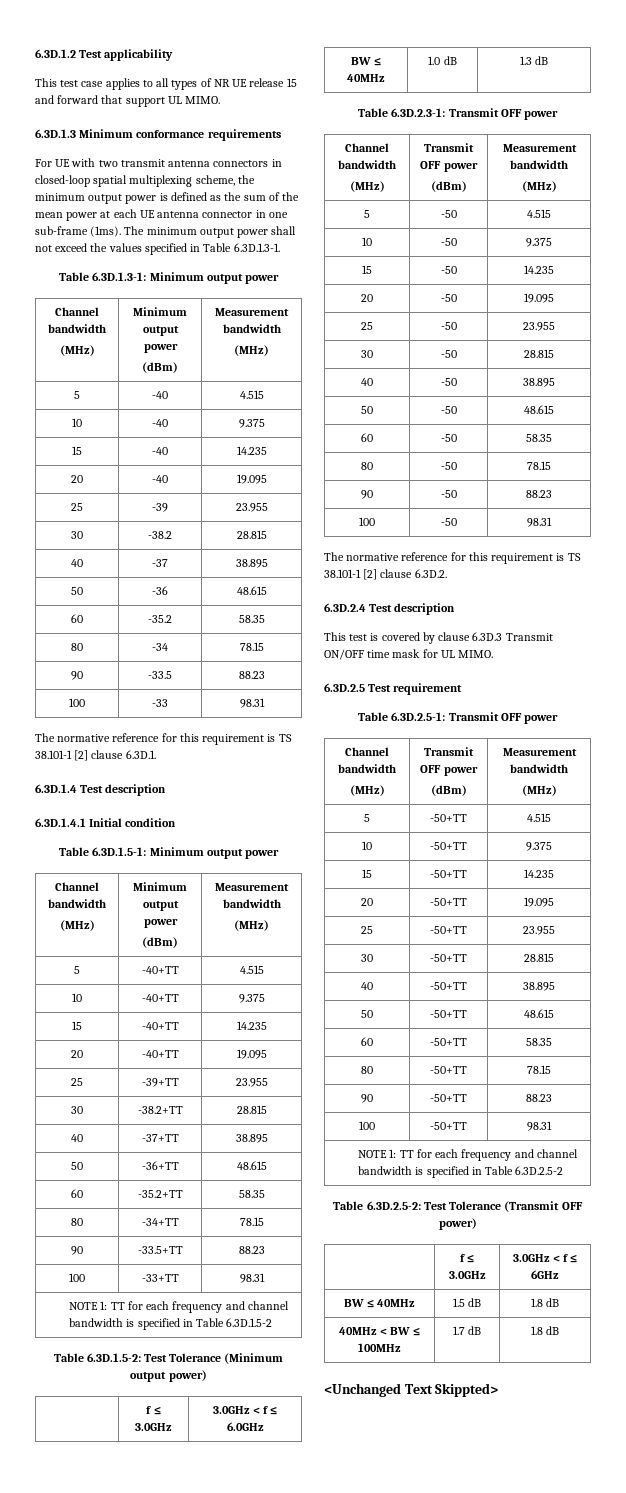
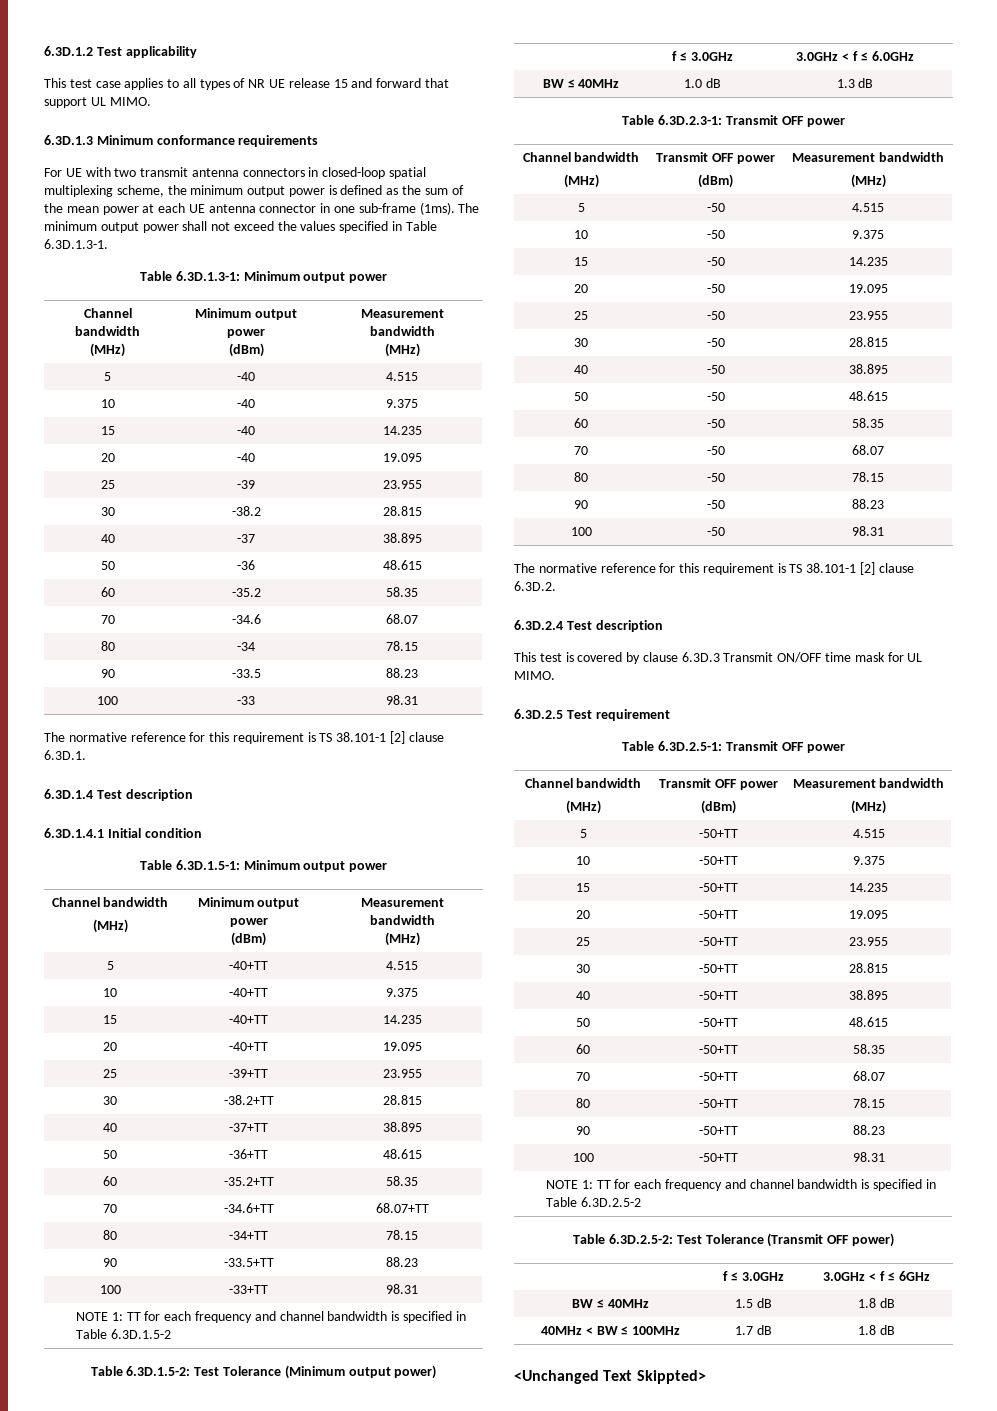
+ 70 | -34.6 | 68.07
+ 70 | -34.6+TT | 68.07+TT
+ 70 | -50 | 68.07
+ 70 | -50+TT | 68.07

